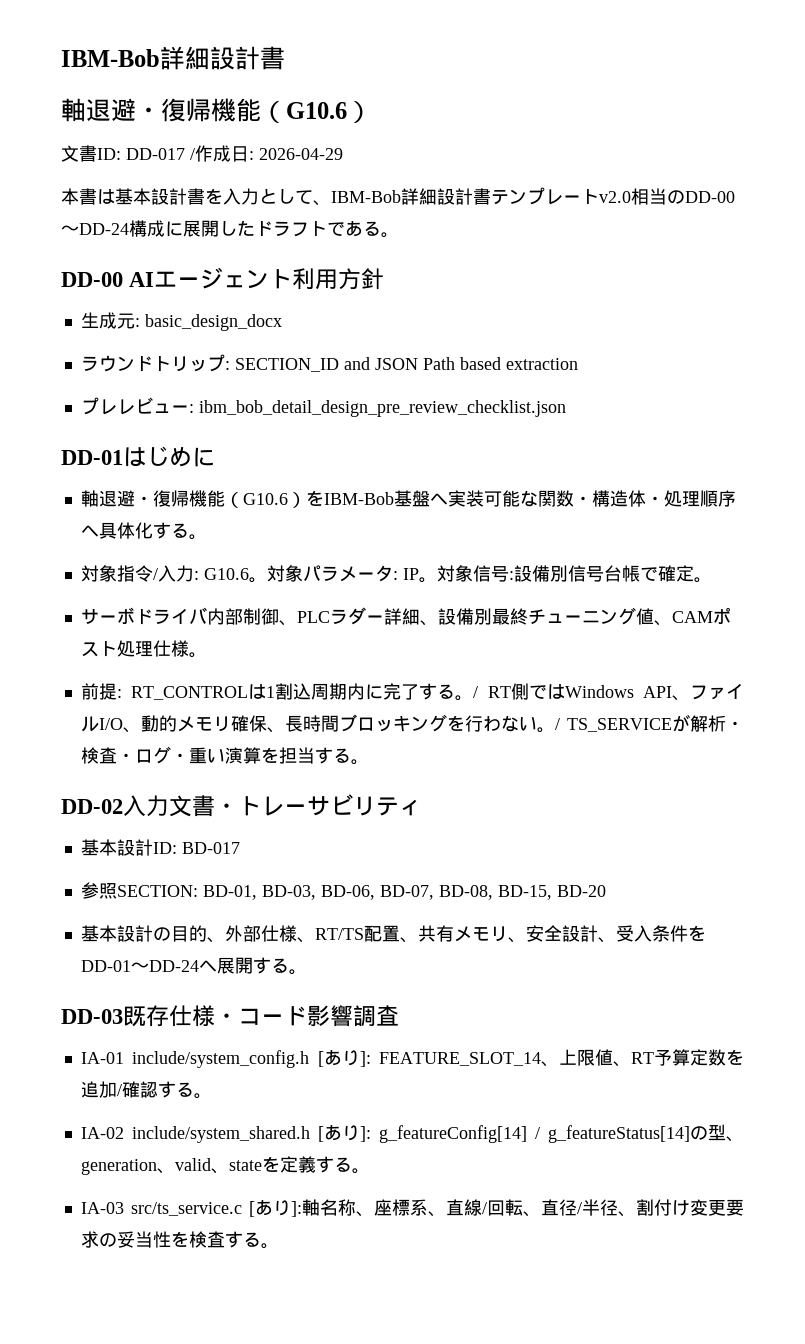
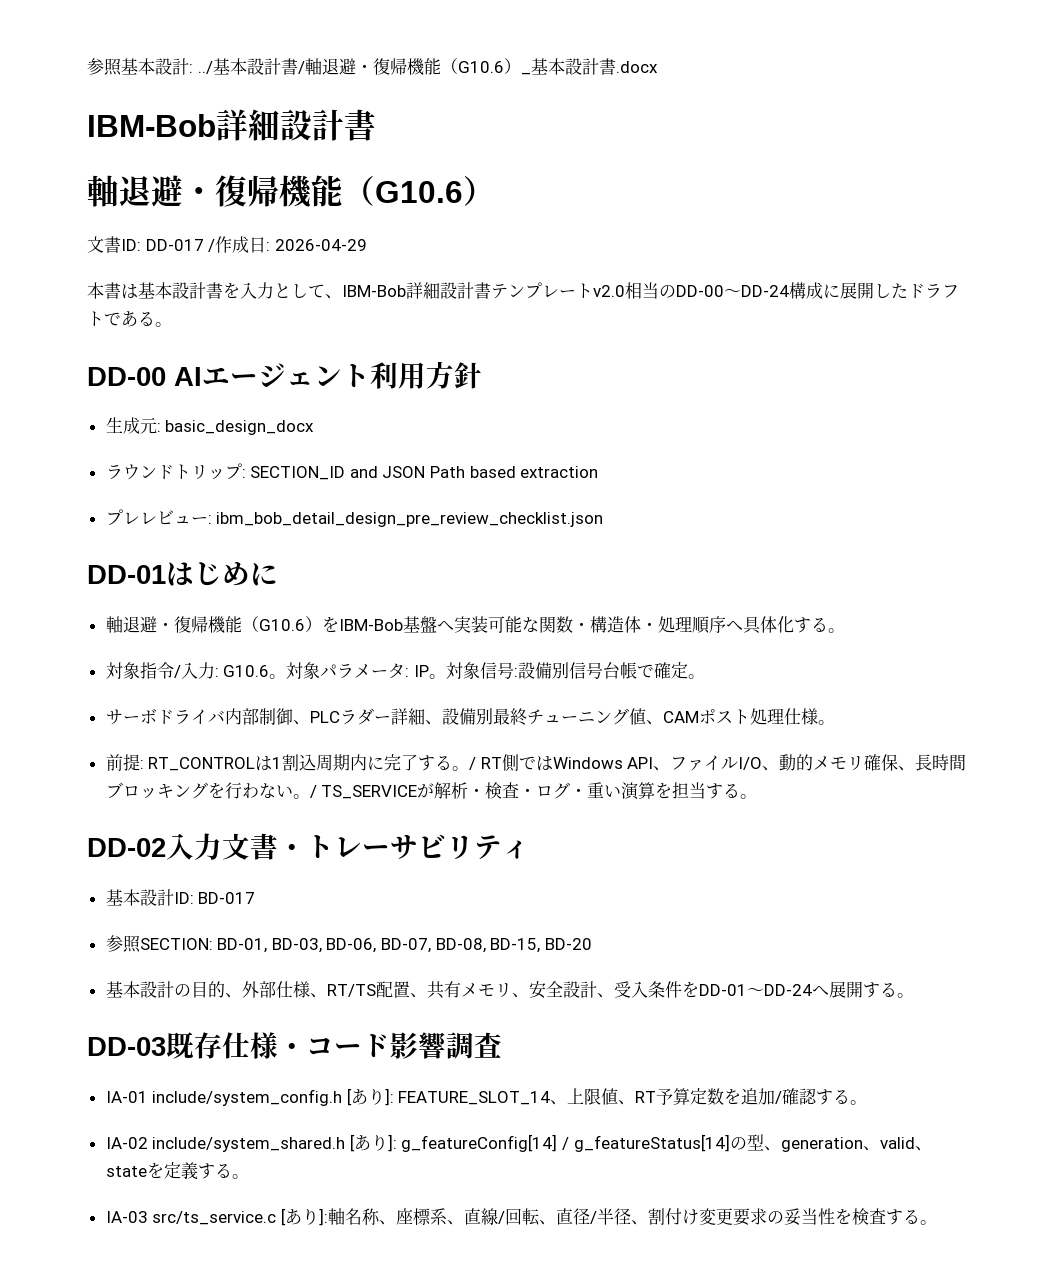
+ 参照基本設計: ../基本設計書/軸退避・復帰機能（G10.6）_基本設計書.docx

